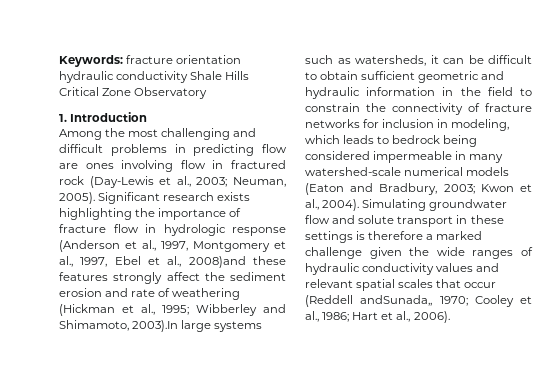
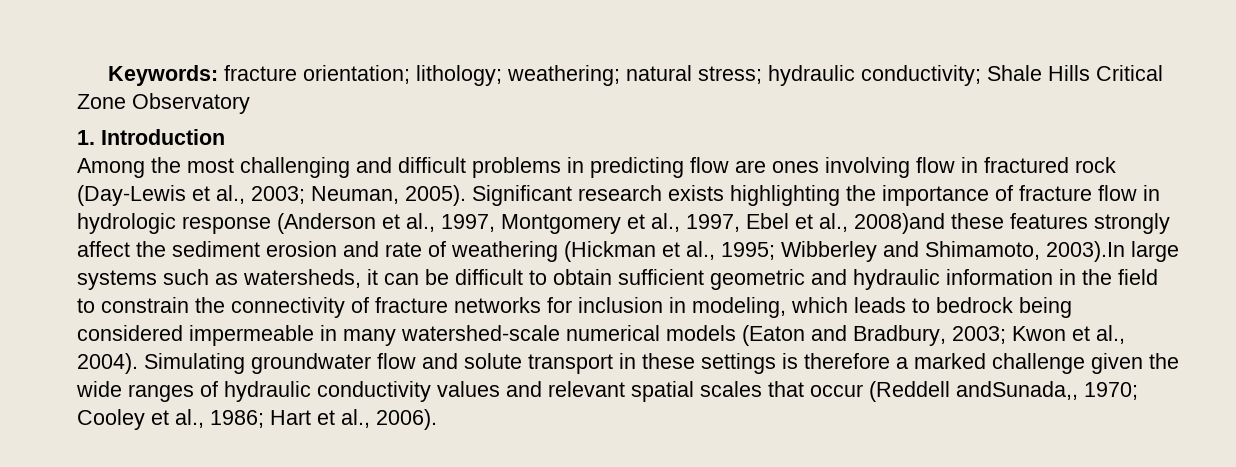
- Keywords: fracture orientation hydraulic conductivity Shale Hills Critical Zone Observatory
+ Keywords: fracture orientation; lithology; weathering; natural stress; hydraulic conductivity; Shale Hills Critical Zone Observatory

